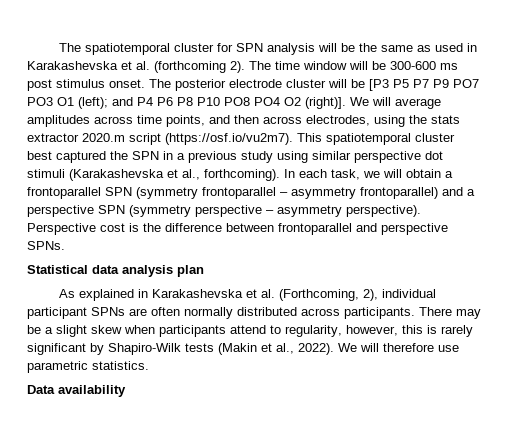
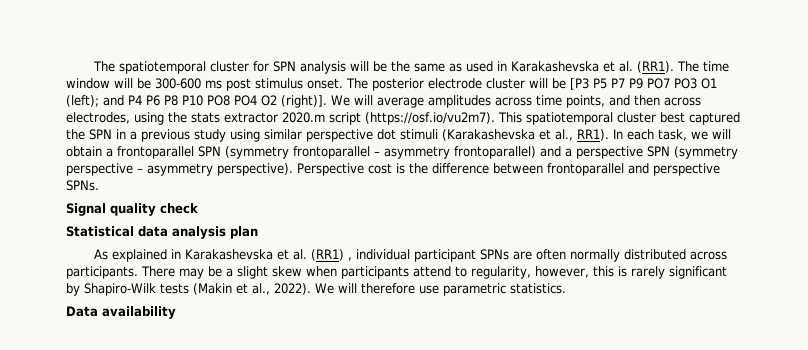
- The spatiotemporal cluster for SPN analysis will be the same as used in Karakashevska et al. (forthcoming 2).
+ The spatiotemporal cluster for SPN analysis will be the same as used in Karakashevska et al. (RR1).
- We will average amplitudes across time points, and then across electrodes, using the stats extractor 2020.m script (https://osf.io/vu2m7). This spatiotemporal cluster best captured the SPN in a previous study using similar perspective dot stimuli (Karakashevska et al., forthcoming).
+ We will average amplitudes across time points, and then across electrodes, using the stats extractor 2020.m script (https://osf.io/vu2m7). This spatiotemporal cluster best captured the SPN in a previous study using similar perspective dot stimuli (Karakashevska et al., RR1).
+ Signal quality check
- As explained in Karakashevska et al. (Forthcoming, 2), individual participant SPNs are often normally distributed across participants.
+ As explained in Karakashevska et al. (RR1) , individual participant SPNs are often normally distributed across participants.

